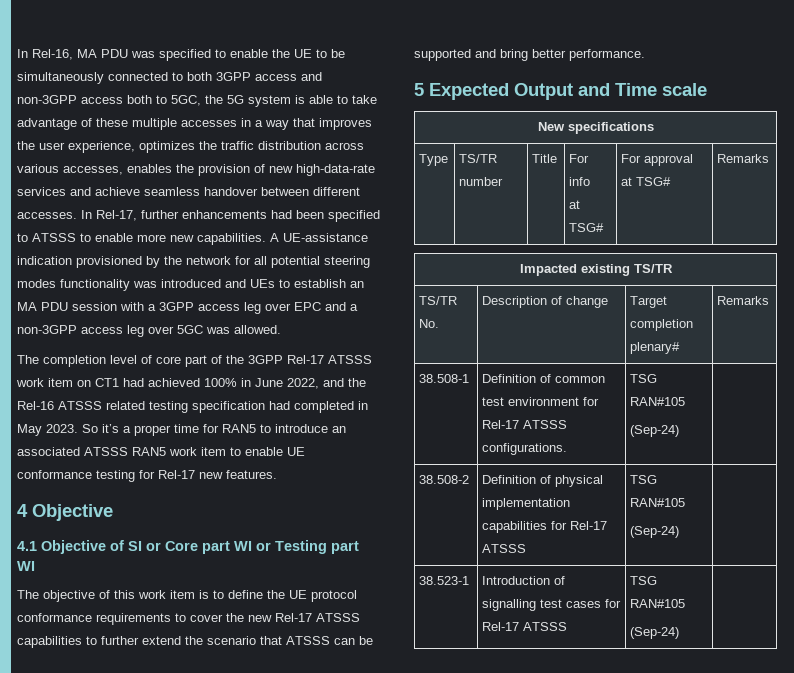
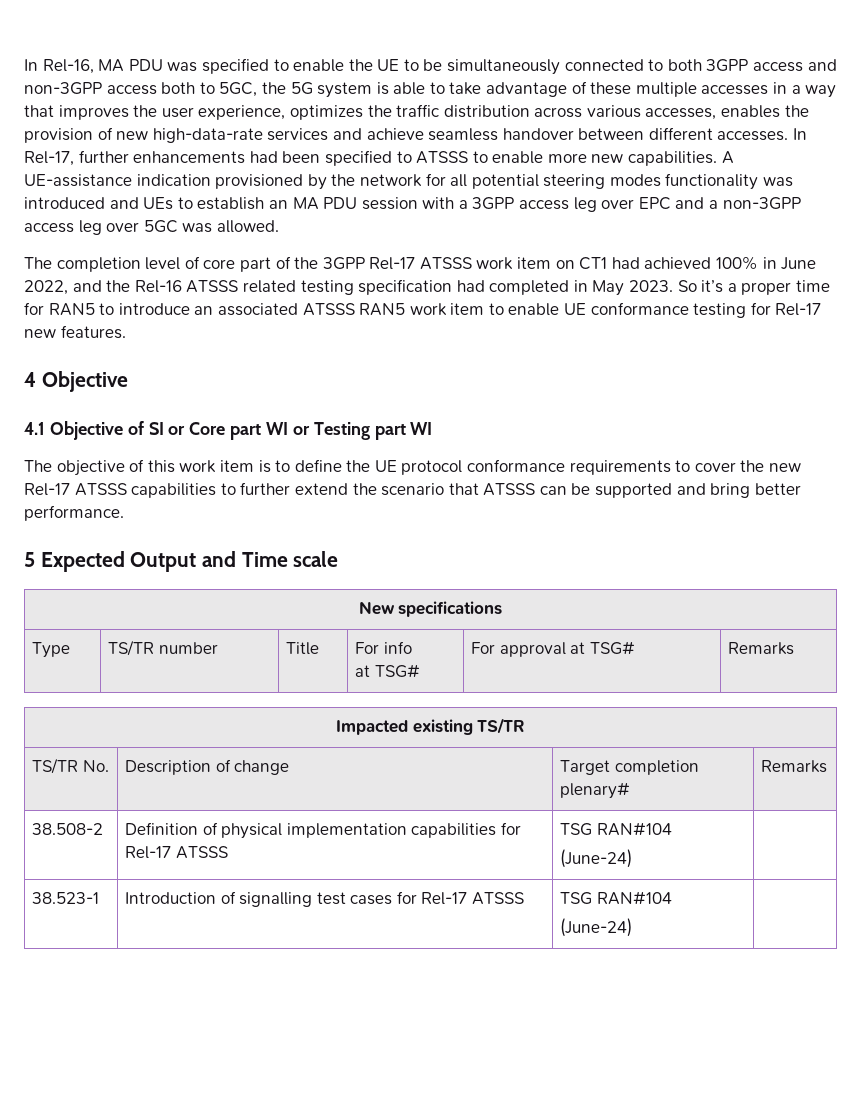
- 38.508-1 | Definition of common test environment for Rel-17 ATSSS configurations. | TSG RAN#105
- (Sep-24) |
- 38.508-2 | Definition of physical implementation capabilities for Rel-17 ATSSS | TSG RAN#105
- (Sep-24) |
+ 38.508-2 | Definition of physical implementation capabilities for Rel-17 ATSSS | TSG RAN#104
+ (June-24) |
- 38.523-1 | Introduction of signalling test cases for Rel-17 ATSSS | TSG RAN#105
- (Sep-24) |
+ 38.523-1 | Introduction of signalling test cases for Rel-17 ATSSS | TSG RAN#104
+ (June-24) |

